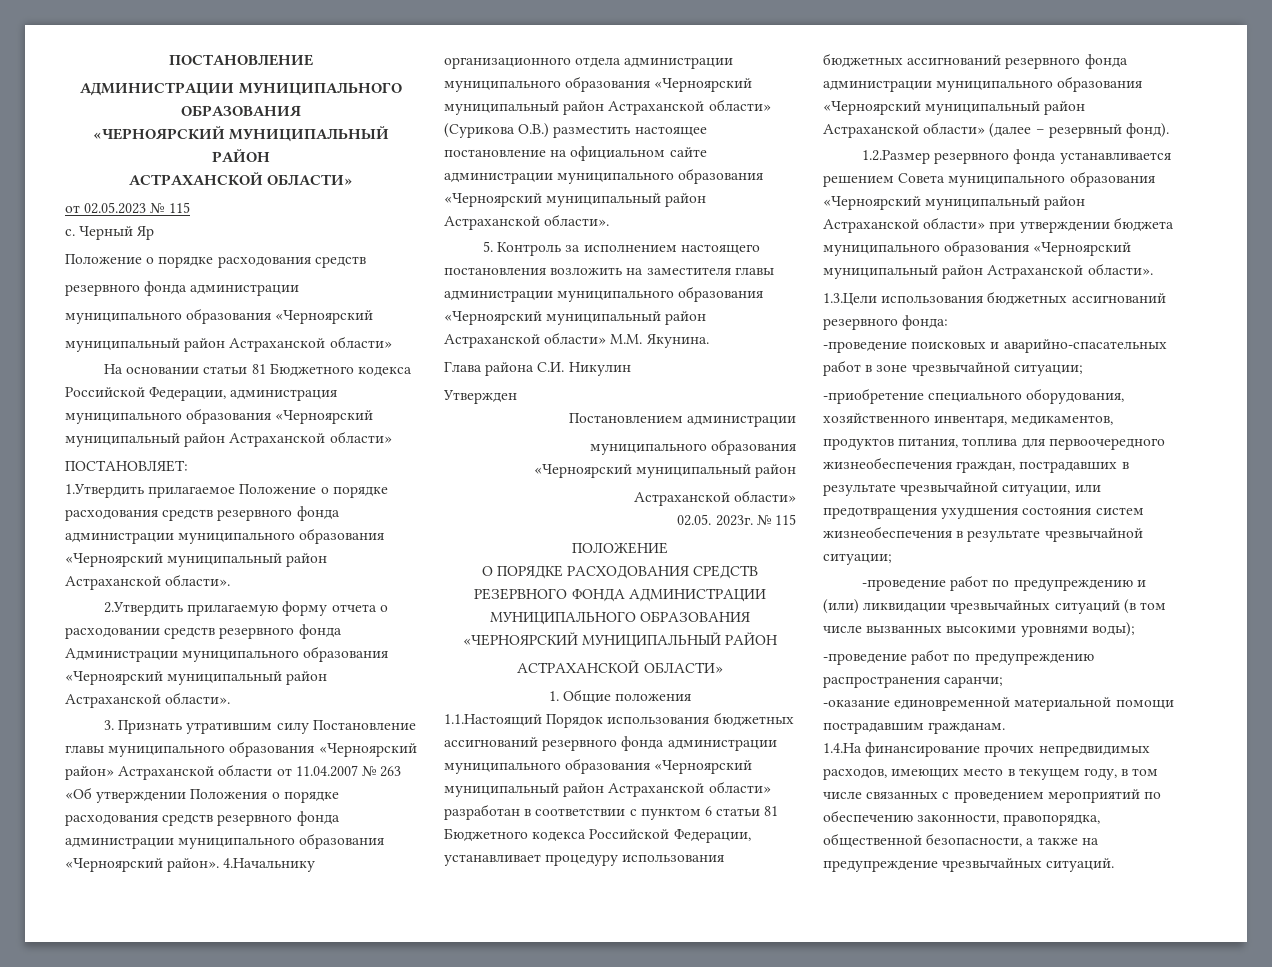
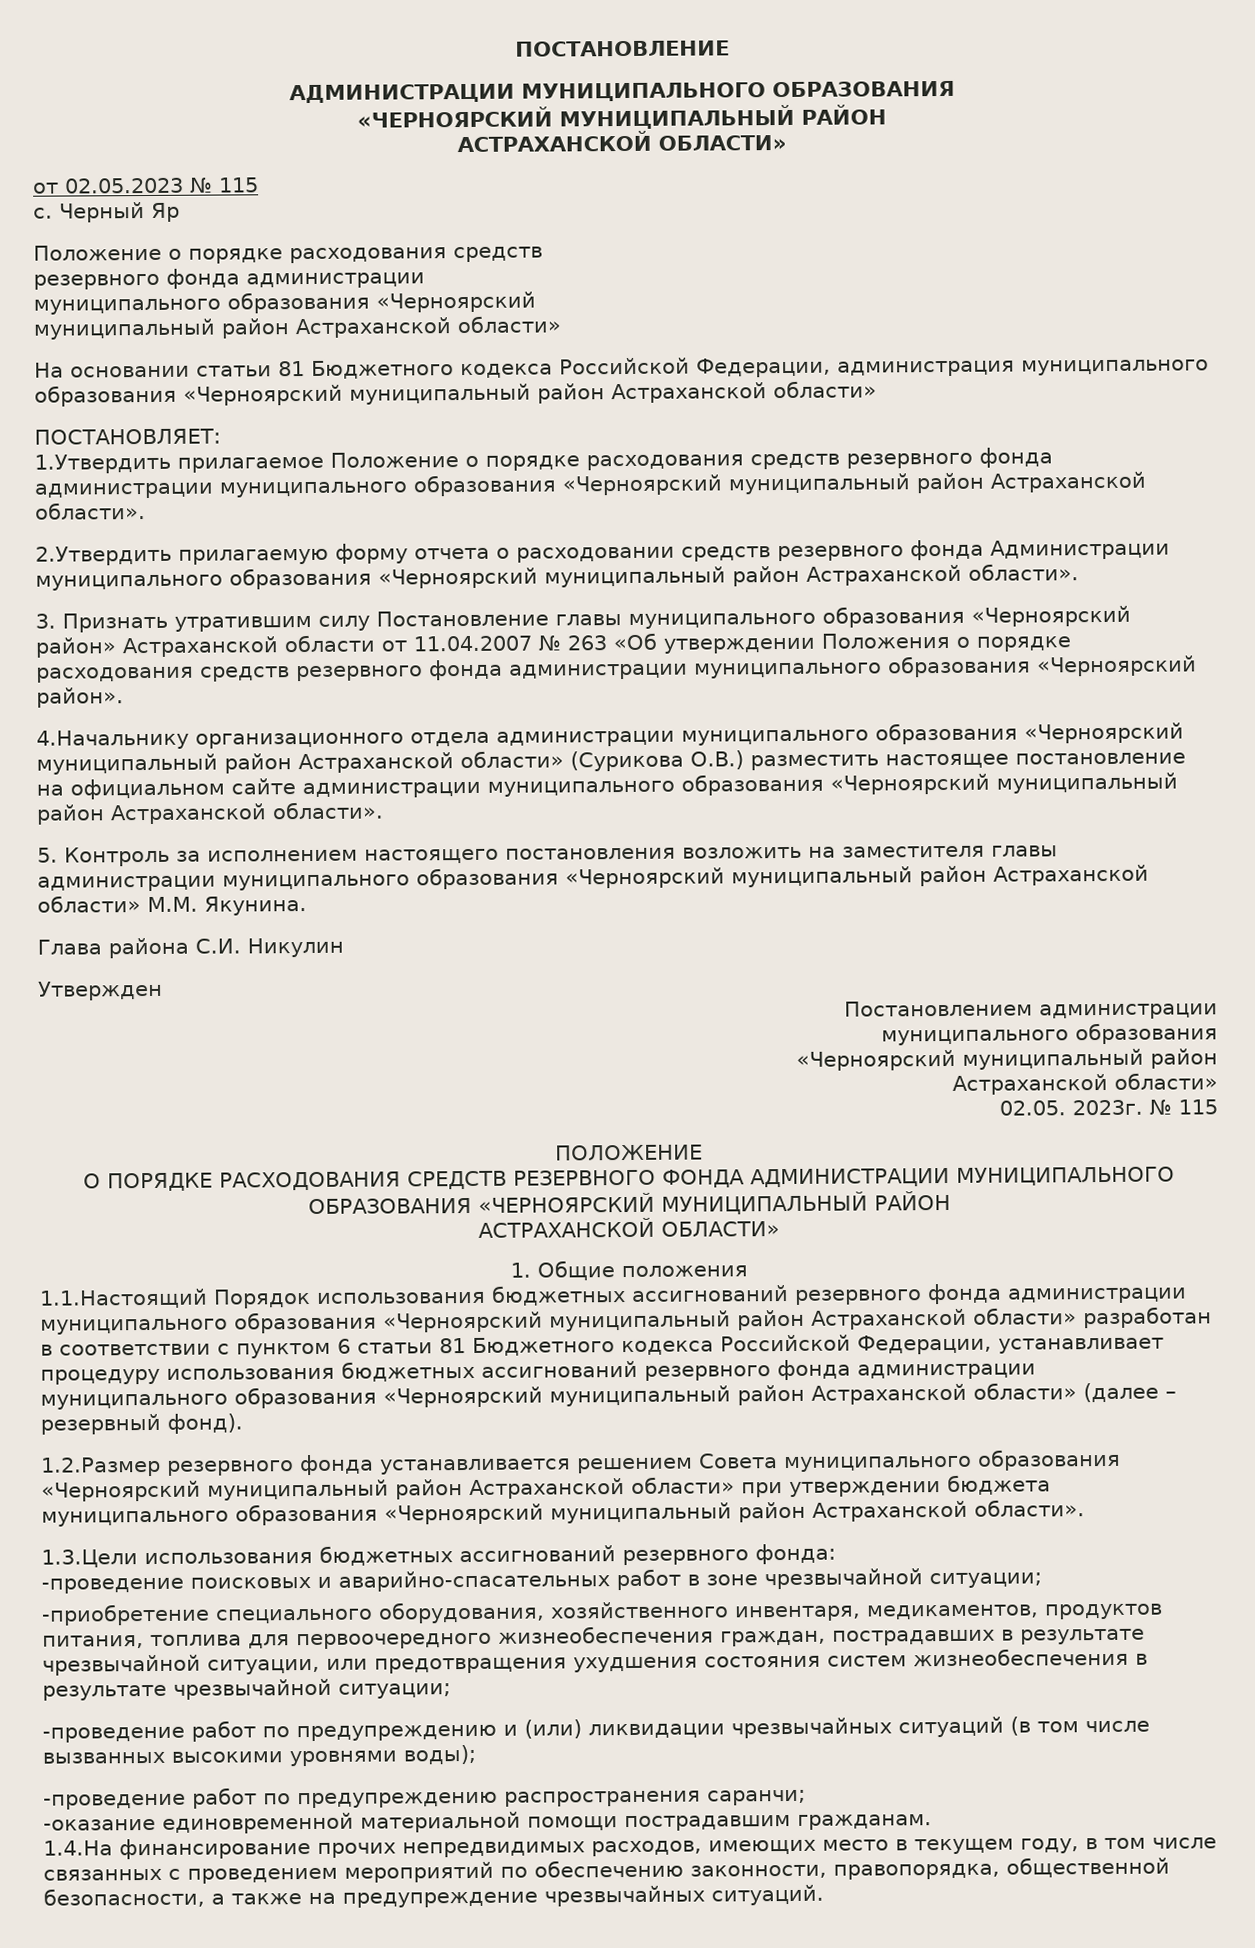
- 3. Признать утратившим силу Постановление главы муниципального образования «Черноярский район» Астраханской области от 11.04.2007 № 263 «Об утверждении Положения о порядке расходования средств резервного фонда администрации муниципального образования «Черноярский район». 4.Начальнику организационного отдела администрации муниципального образования «Черноярский муниципальный район Астраханской области» (Сурикова О.В.) разместить настоящее постановление на официальном сайте администрации муниципального образования «Черноярский муниципальный район Астраханской области».
+ 3. Признать утратившим силу Постановление главы муниципального образования «Черноярский район» Астраханской области от 11.04.2007 № 263 «Об утверждении Положения о порядке расходования средств резервного фонда администрации муниципального образования «Черноярский район».
+ 4.Начальнику организационного отдела администрации муниципального образования «Черноярский муниципальный район Астраханской области» (Сурикова О.В.) разместить настоящее постановление на официальном сайте администрации муниципального образования «Черноярский муниципальный район Астраханской области».

